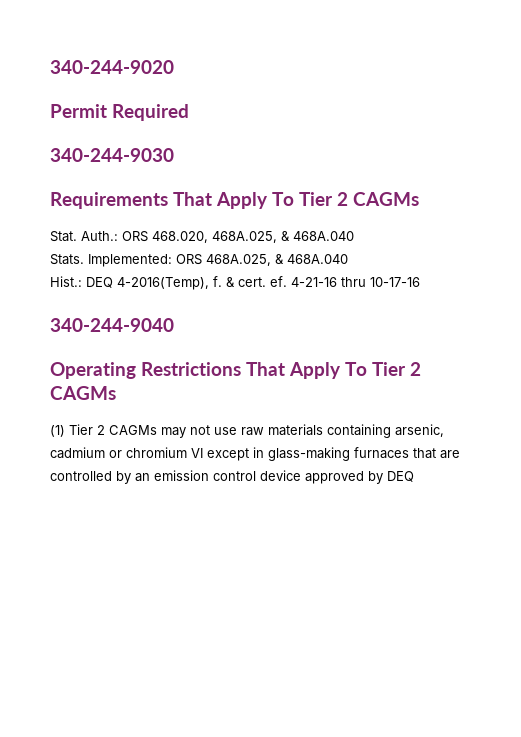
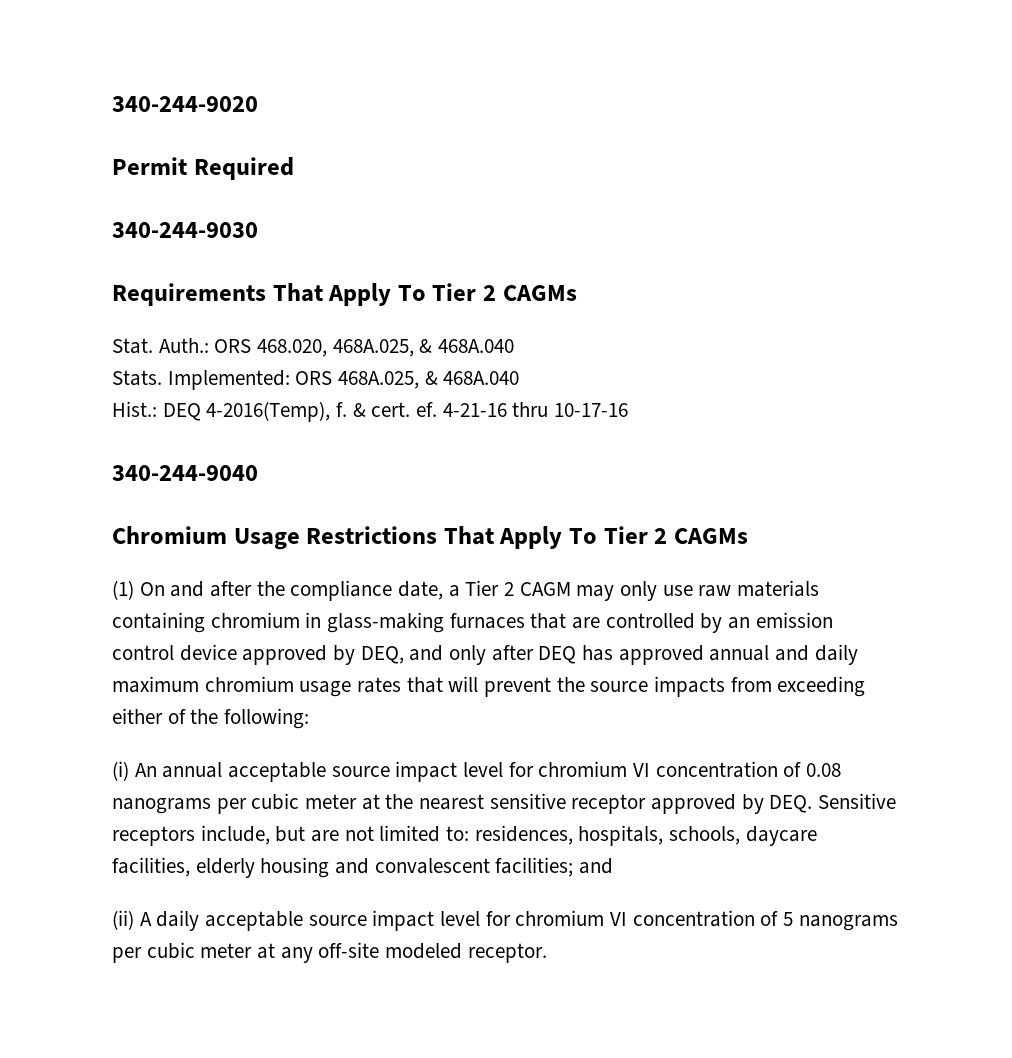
- Operating Restrictions That Apply To Tier 2 CAGMs
+ Chromium Usage Restrictions That Apply To Tier 2 CAGMs
- (1) Tier 2 CAGMs may not use raw materials containing arsenic, cadmium or chromium VI except in glass-making furnaces that are controlled by an emission control device approved by DEQ
+ (1) On and after the compliance date, a Tier 2 CAGM may only use raw materials containing chromium in glass-making furnaces that are controlled by an emission control device approved by DEQ, and only after DEQ has approved annual and daily maximum chromium usage rates that will prevent the source impacts from exceeding either of the following:
+ (i) An annual acceptable source impact level for chromium VI concentration of 0.08 nanograms per cubic meter at the nearest sensitive receptor approved by DEQ. Sensitive receptors include, but are not limited to: residences, hospitals, schools, daycare facilities, elderly housing and convalescent facilities; and
+ (ii) A daily acceptable source impact level for chromium VI concentration of 5 nanograms per cubic meter at any off-site modeled receptor.

